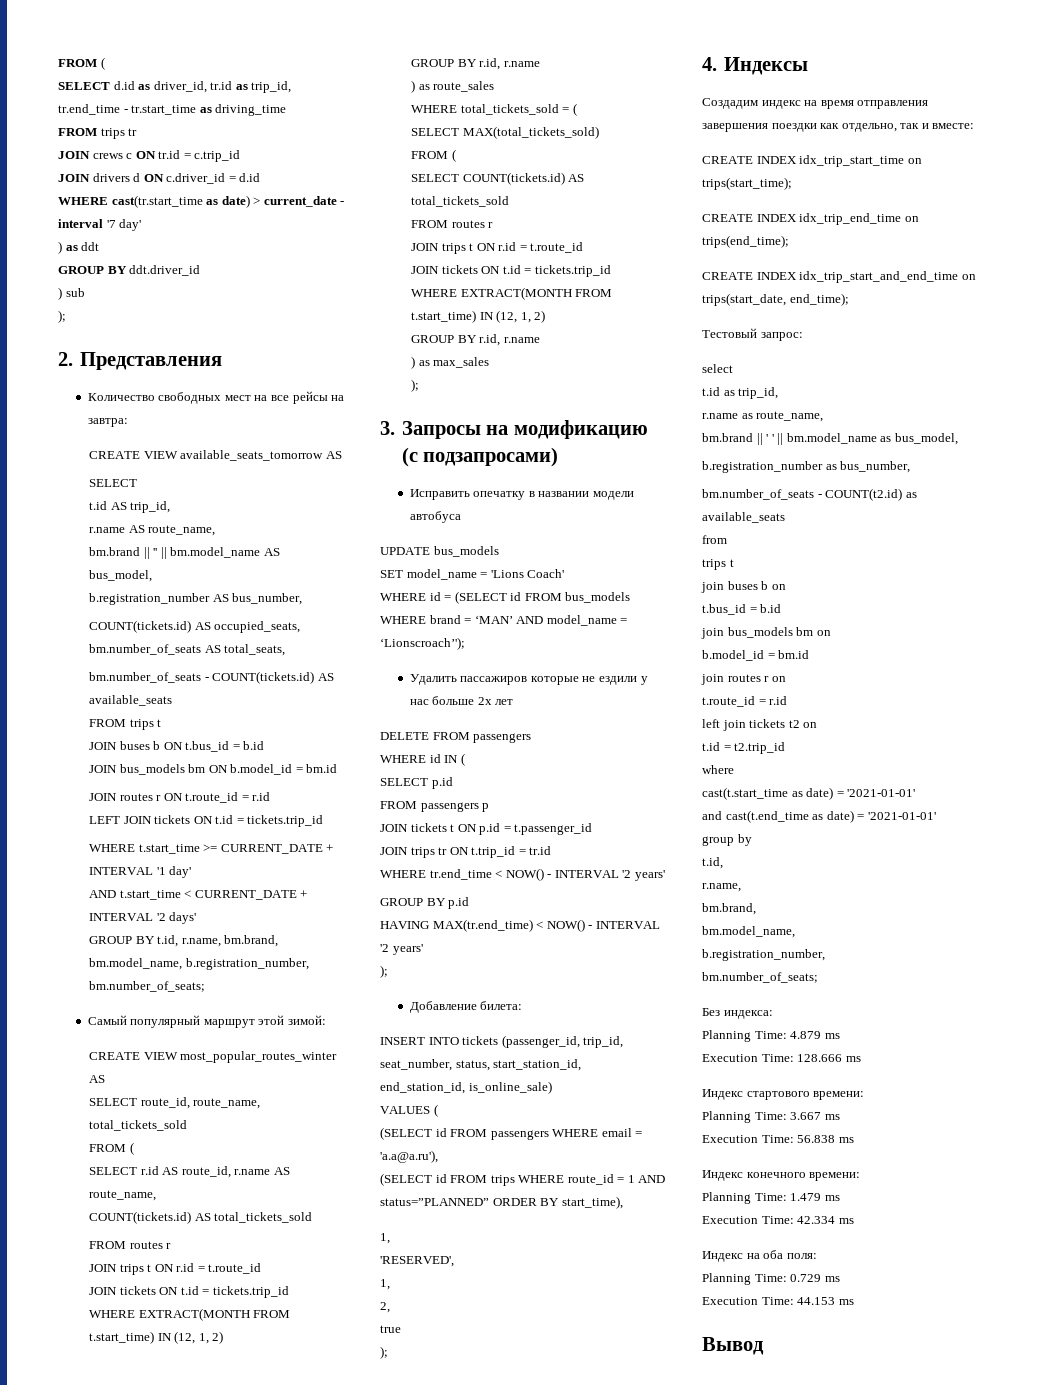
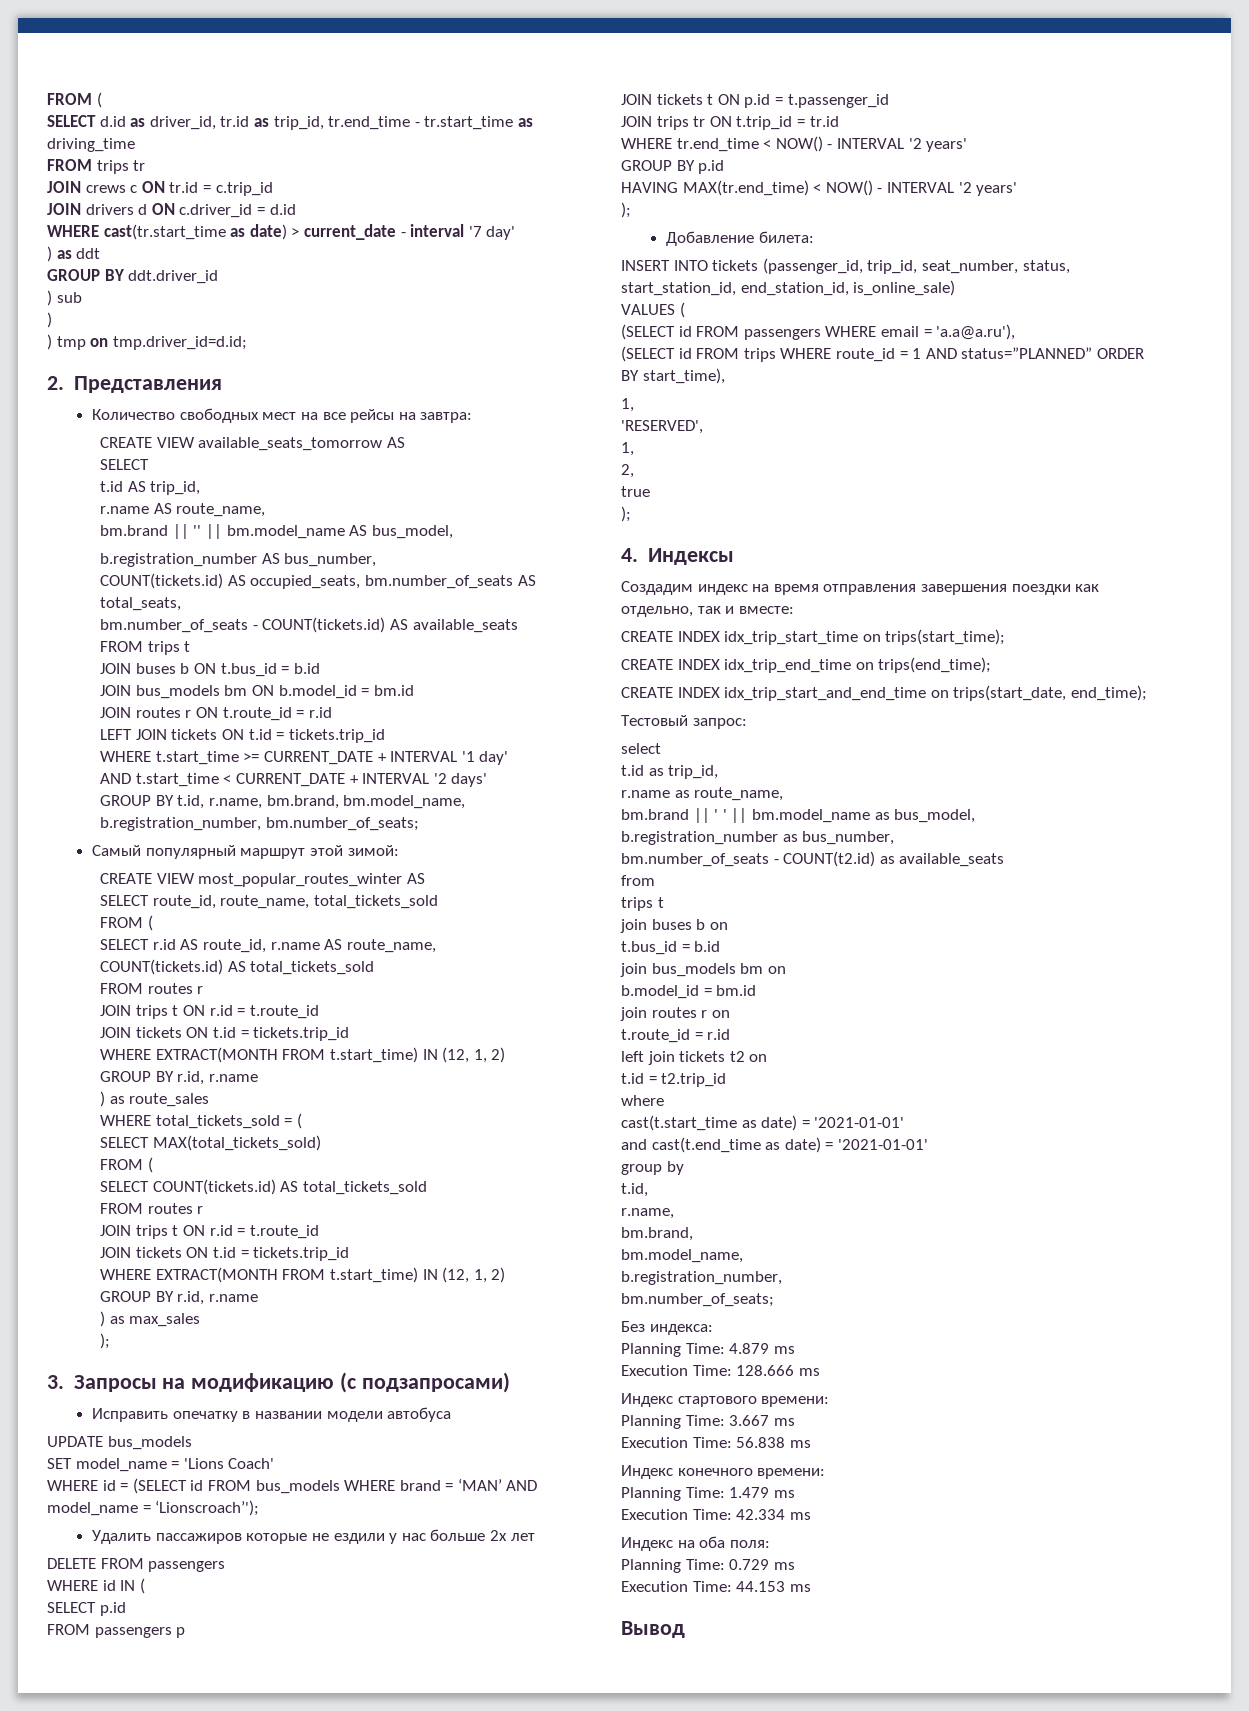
  ) sub
- );
+ )
+ ) tmp on tmp.driver_id=d.id;

